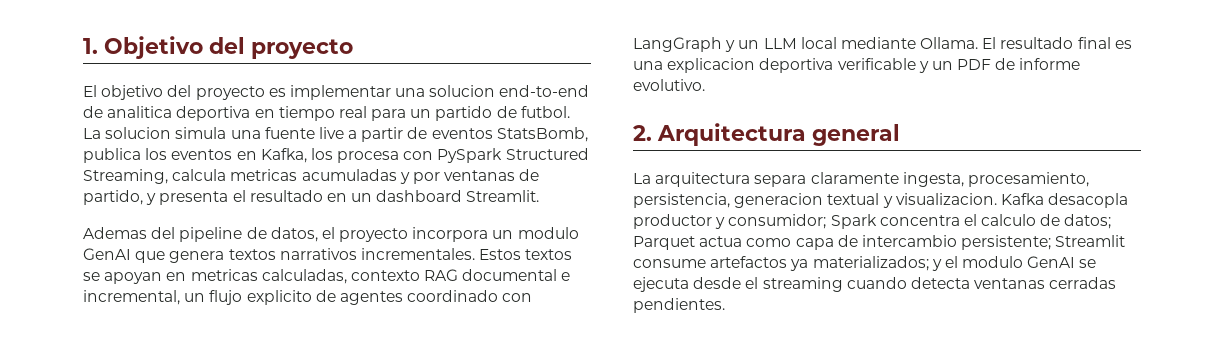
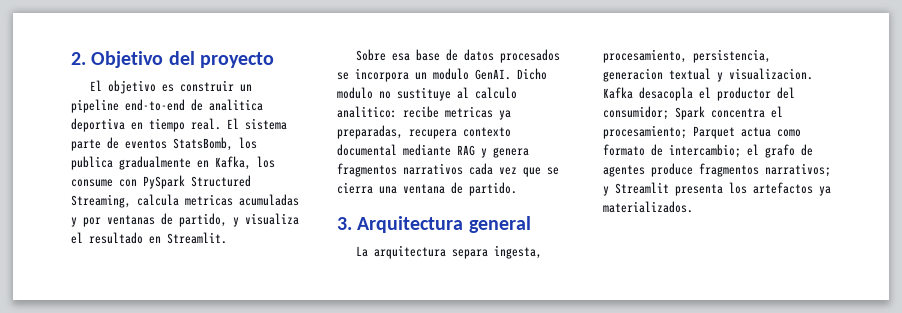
- 1. Objetivo del proyecto
+ 2. Objetivo del proyecto
- El objetivo del proyecto es implementar una solucion end-to-end de analitica deportiva en tiempo real para un partido de futbol. La solucion simula una fuente live a partir de eventos StatsBomb, publica los eventos en Kafka, los procesa con PySpark Structured Streaming, calcula metricas acumuladas y por ventanas de partido, y presenta el resultado en un dashboard Streamlit.
+ El objetivo es construir un pipeline end-to-end de analitica deportiva en tiempo real. El sistema parte de eventos StatsBomb, los publica gradualmente en Kafka, los consume con PySpark Structured Streaming, calcula metricas acumuladas y por ventanas de partido, y visualiza el resultado en Streamlit.
- Ademas del pipeline de datos, el proyecto incorpora un modulo GenAI que genera textos narrativos incrementales. Estos textos se apoyan en metricas calculadas, contexto RAG documental e incremental, un flujo explicito de agentes coordinado con LangGraph y un LLM local mediante Ollama. El resultado final es una explicacion deportiva verificable y un PDF de informe evolutivo.
- 2. Arquitectura general
+ Sobre esa base de datos procesados se incorpora un modulo GenAI. Dicho modulo no sustituye al calculo analitico: recibe metricas ya preparadas, recupera contexto documental mediante RAG y genera fragmentos narrativos cada vez que se cierra una ventana de partido.
+ 3. Arquitectura general
- La arquitectura separa claramente ingesta, procesamiento, persistencia, generacion textual y visualizacion.
+ La arquitectura separa ingesta, procesamiento, persistencia, generacion textual y visualizacion.
- Kafka desacopla productor y consumidor; Spark concentra el calculo de datos; Parquet actua como capa de intercambio persistente; Streamlit consume artefactos ya materializados; y el modulo GenAI se ejecuta desde el streaming cuando detecta ventanas cerradas pendientes.
+ Kafka desacopla el productor del consumidor; Spark concentra el procesamiento; Parquet actua como formato de intercambio; el grafo de agentes produce fragmentos narrativos; y Streamlit presenta los artefactos ya materializados.

